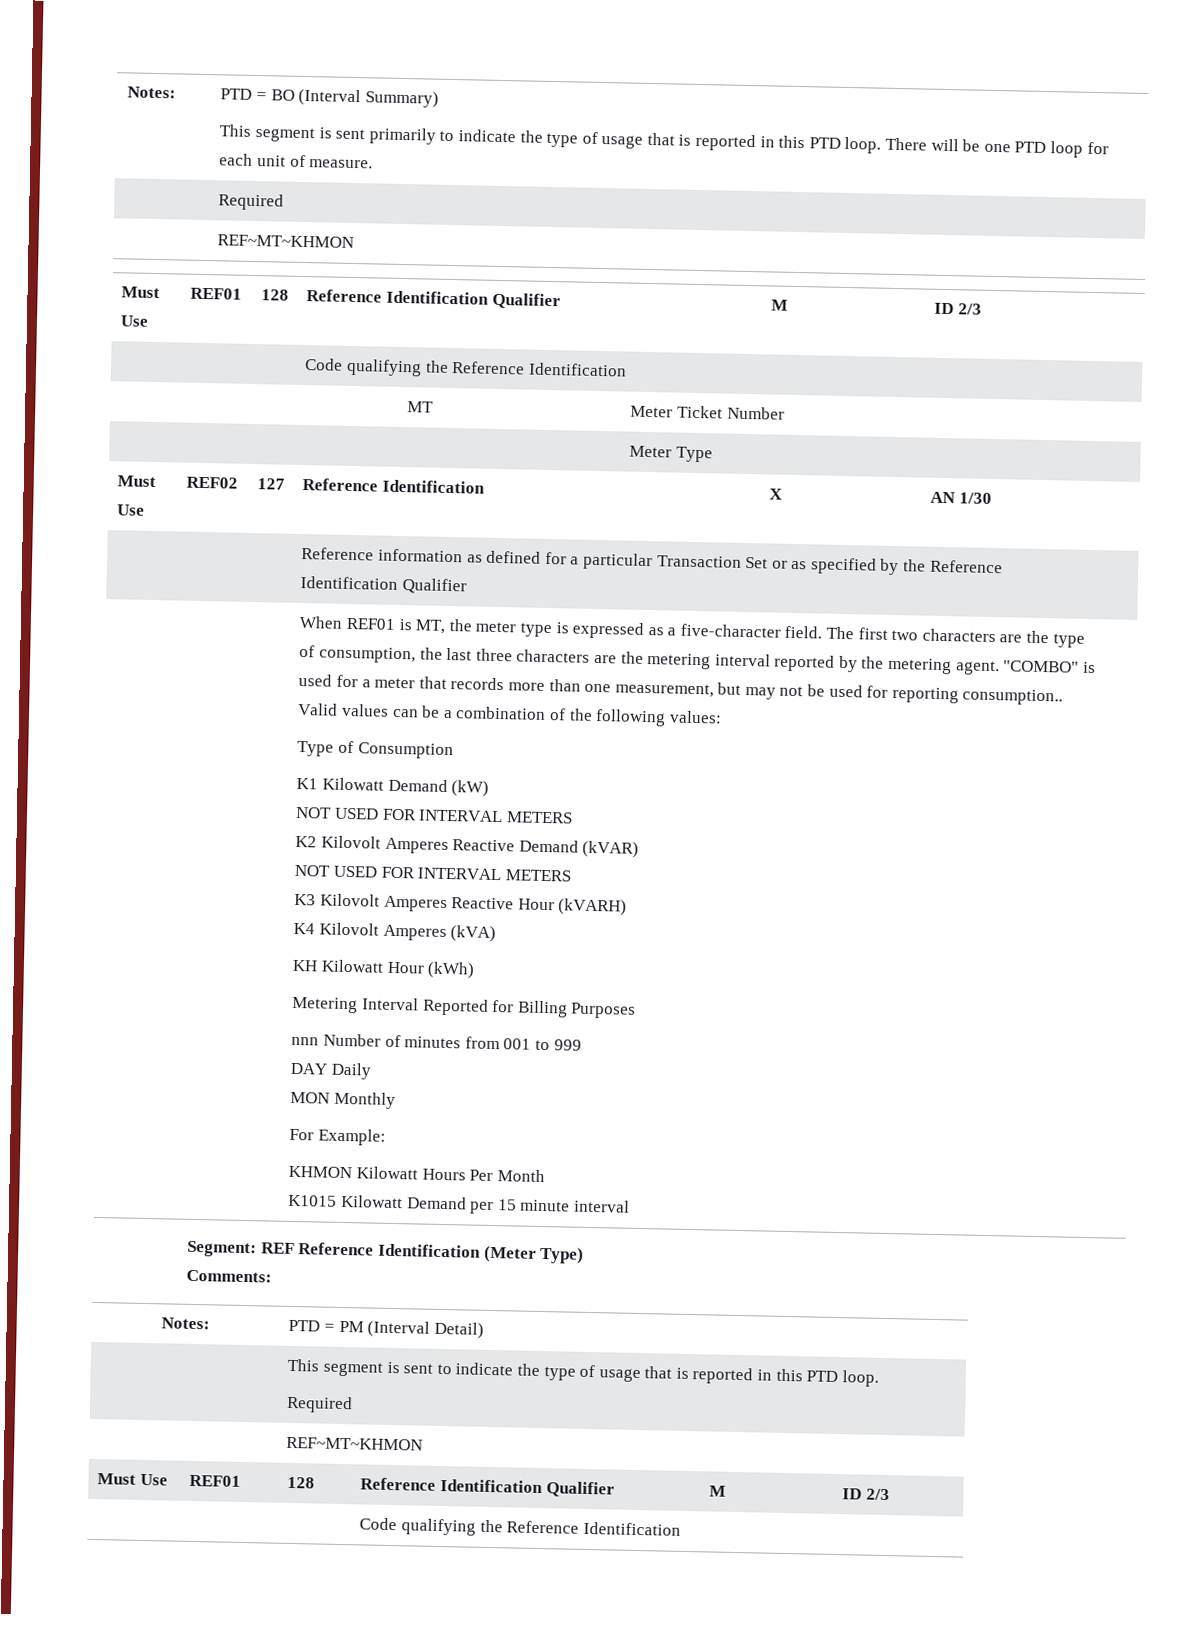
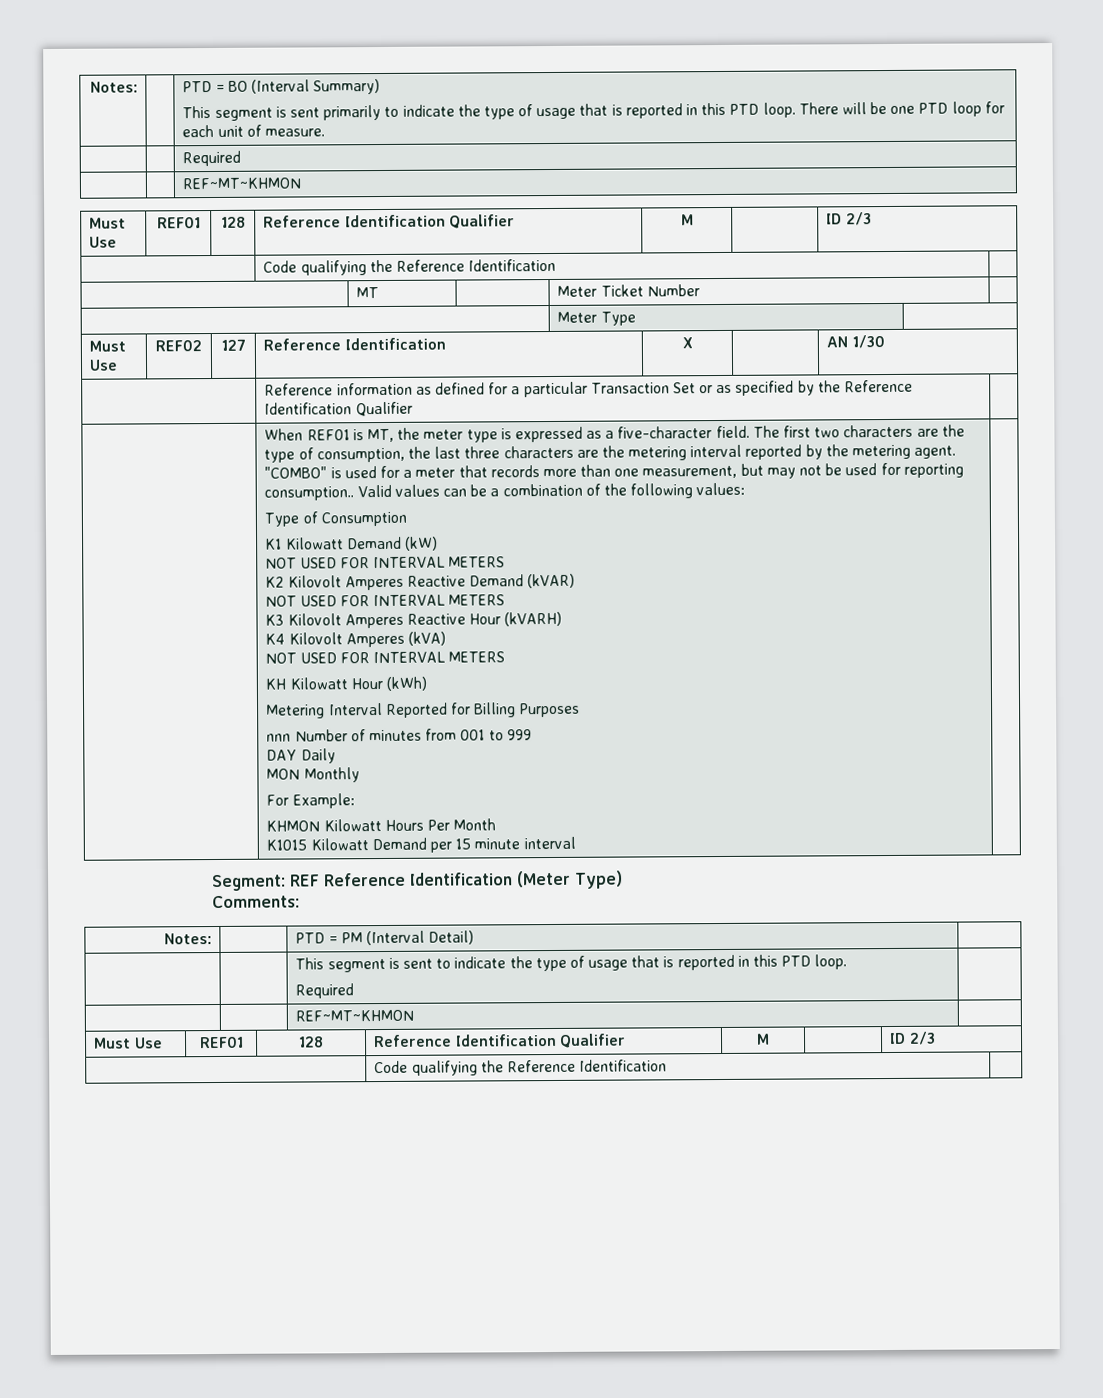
  K4 Kilovolt Amperes (kVA)
+ NOT USED FOR INTERVAL METERS

